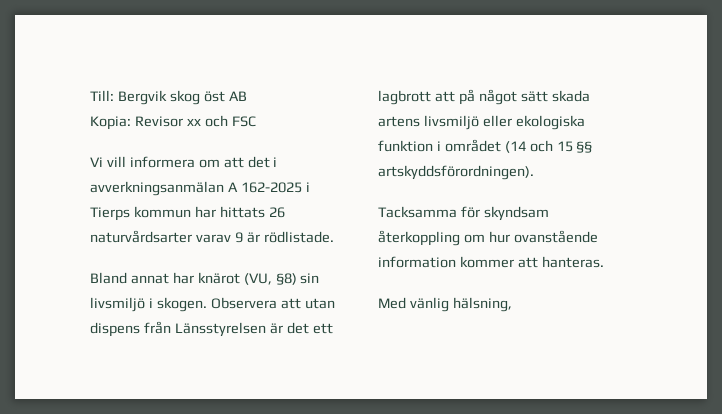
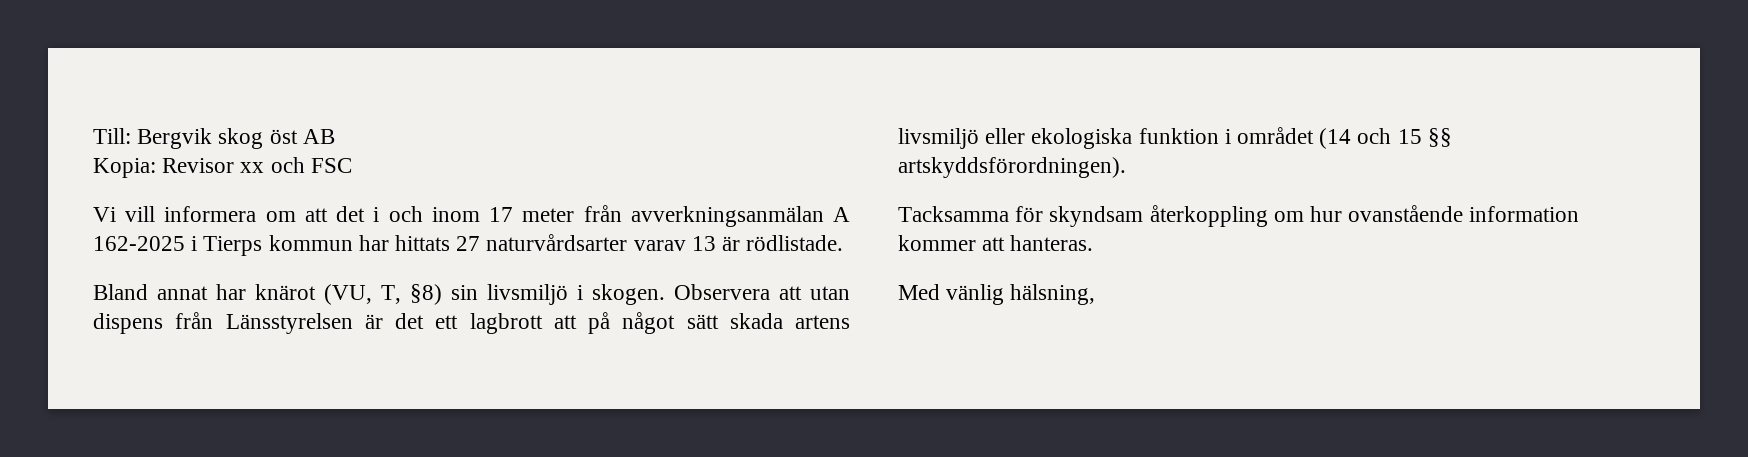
- Vi vill informera om att det i avverkningsanmälan A 162-2025 i Tierps kommun har hittats 26 naturvårdsarter varav 9 är rödlistade.
+ Vi vill informera om att det i och inom 17 meter från avverkningsanmälan A 162-2025 i Tierps kommun har hittats 27 naturvårdsarter varav 13 är rödlistade.
- Bland annat har knärot (VU, §8) sin livsmiljö i skogen.
+ Bland annat har knärot (VU, T, §8) sin livsmiljö i skogen.

